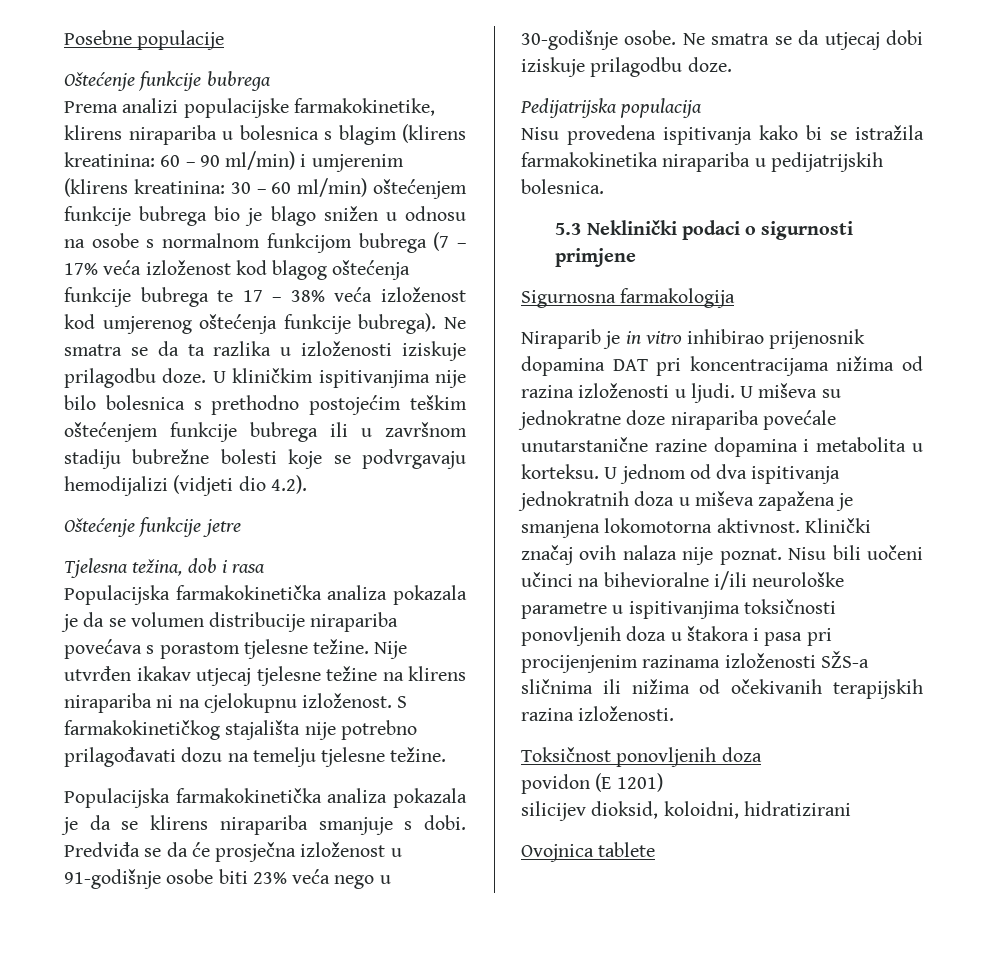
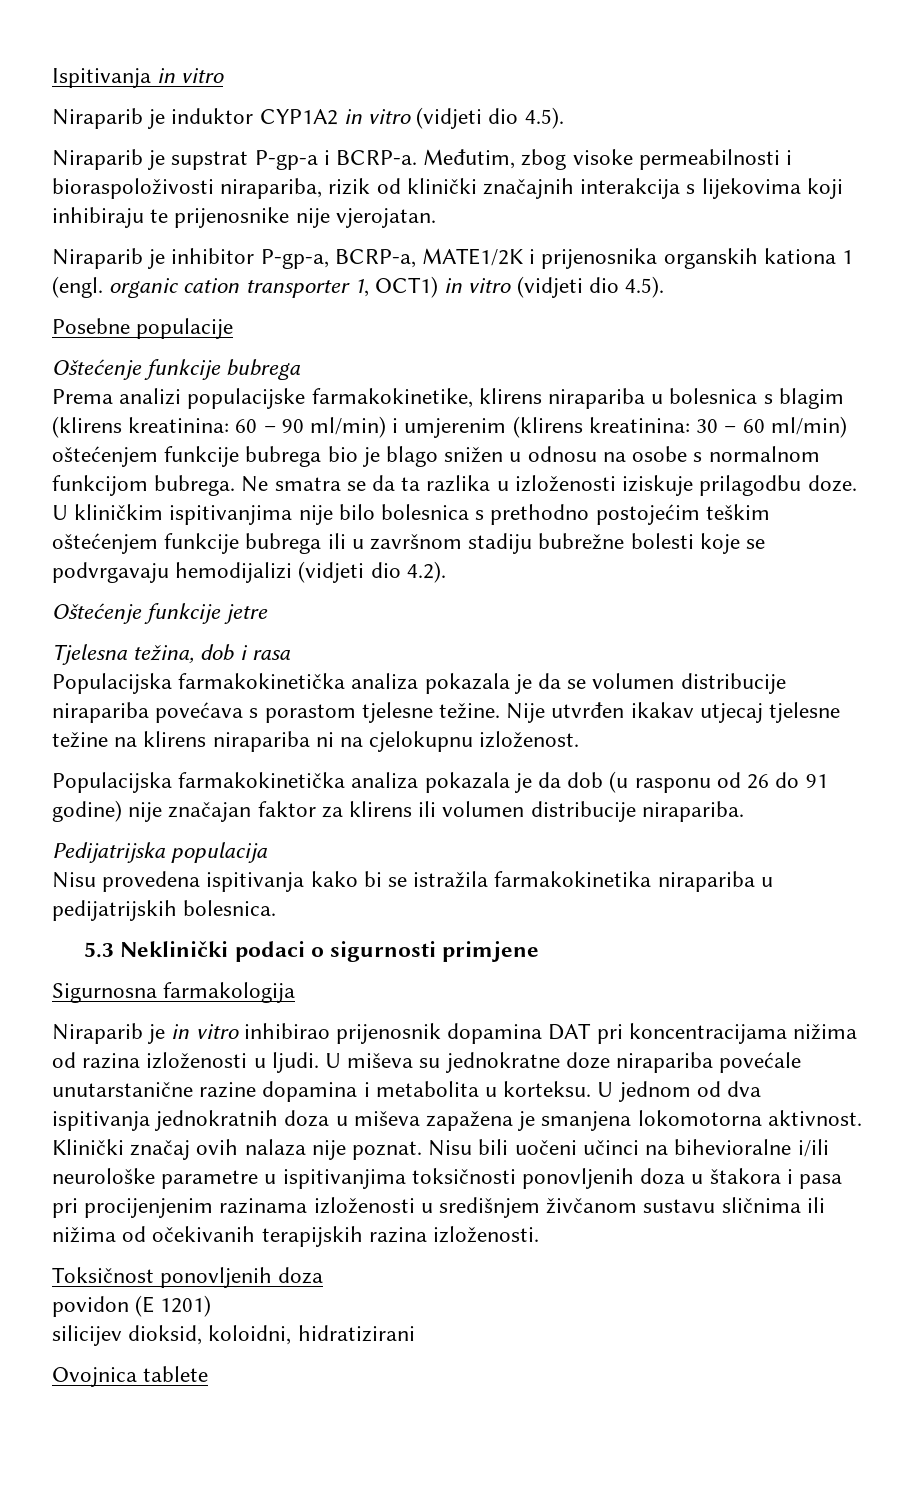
+ Ispitivanja in vitro
+ Niraparib je induktor CYP1A2 in vitro (vidjeti dio 4.5).
+ Niraparib je supstrat P-gp-a i BCRP-a. Međutim, zbog visoke permeabilnosti i bioraspoloživosti nirapariba, rizik od klinički značajnih interakcija s lijekovima koji inhibiraju te prijenosnike nije vjerojatan.
+ Niraparib je inhibitor P-gp-a, BCRP-a, MATE1/2K i prijenosnika organskih kationa 1 (engl. organic cation transporter 1, OCT1) in vitro (vidjeti dio 4.5).
- Prema analizi populacijske farmakokinetike, klirens nirapariba u bolesnica s blagim (klirens kreatinina: 60 – 90 ml/min) i umjerenim (klirens kreatinina: 30 – 60 ml/min) oštećenjem funkcije bubrega bio je blago snižen u odnosu na osobe s normalnom funkcijom bubrega (7 – 17% veća izloženost kod blagog oštećenja funkcije bubrega te 17 – 38% veća izloženost kod umjerenog oštećenja funkcije bubrega).
+ Prema analizi populacijske farmakokinetike, klirens nirapariba u bolesnica s blagim (klirens kreatinina: 60 – 90 ml/min) i umjerenim (klirens kreatinina: 30 – 60 ml/min) oštećenjem funkcije bubrega bio je blago snižen u odnosu na osobe s normalnom funkcijom bubrega.
- Nije utvrđen ikakav utjecaj tjelesne težine na klirens nirapariba ni na cjelokupnu izloženost. S farmakokinetičkog stajališta nije potrebno prilagođavati dozu na temelju tjelesne težine.
- Populacijska farmakokinetička analiza pokazala je da se klirens nirapariba smanjuje s dobi. Predviđa se da će prosječna izloženost u 91-godišnje osobe biti 23% veća nego u 30-godišnje osobe. Ne smatra se da utjecaj dobi iziskuje prilagodbu doze.
+ Nije utvrđen ikakav utjecaj tjelesne težine na klirens nirapariba ni na cjelokupnu izloženost.
+ Populacijska farmakokinetička analiza pokazala je da dob (u rasponu od 26 do 91 godine) nije značajan faktor za klirens ili volumen distribucije nirapariba.
- Nisu bili uočeni učinci na bihevioralne i/ili neurološke parametre u ispitivanjima toksičnosti ponovljenih doza u štakora i pasa pri procijenjenim razinama izloženosti SŽS-a sličnima ili nižima od očekivanih terapijskih razina izloženosti.
+ Nisu bili uočeni učinci na bihevioralne i/ili neurološke parametre u ispitivanjima toksičnosti ponovljenih doza u štakora i pasa pri procijenjenim razinama izloženosti u središnjem živčanom sustavu sličnima ili nižima od očekivanih terapijskih razina izloženosti.

